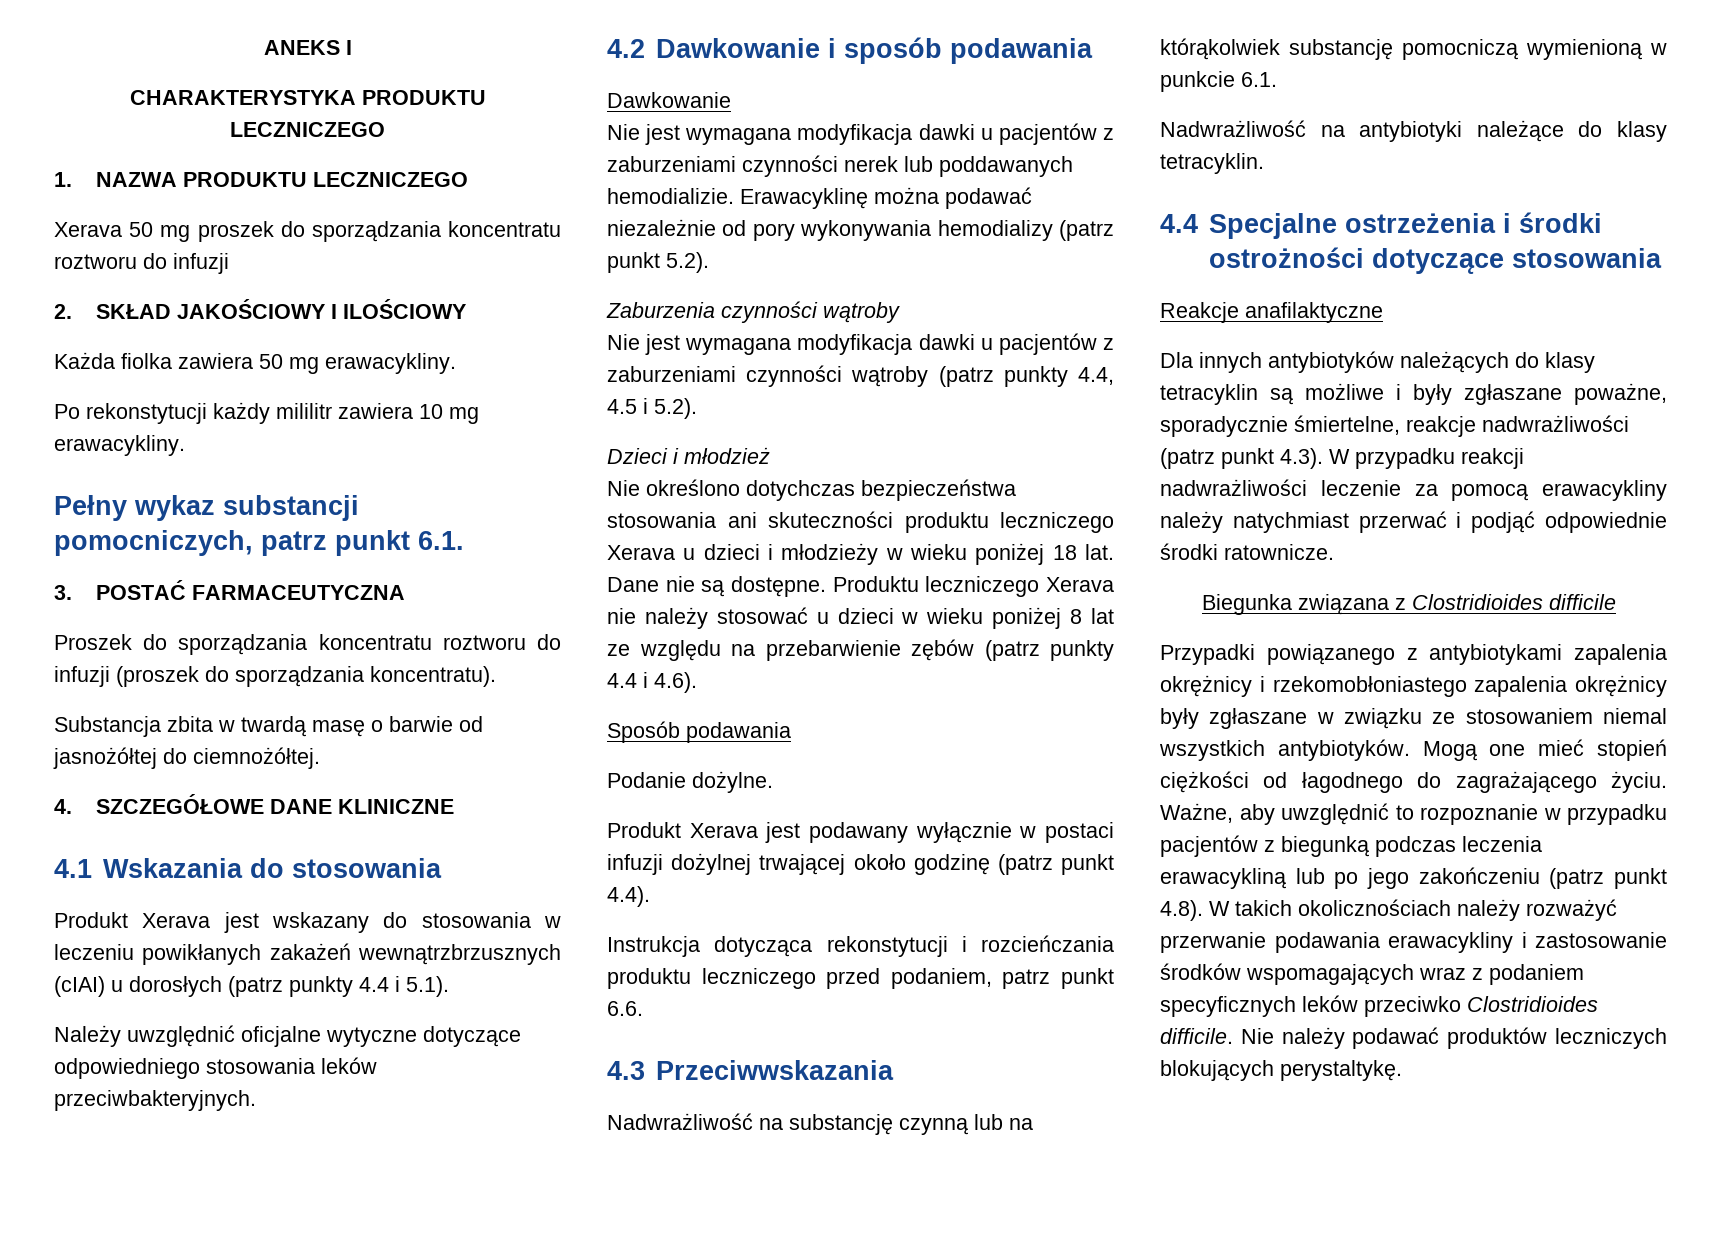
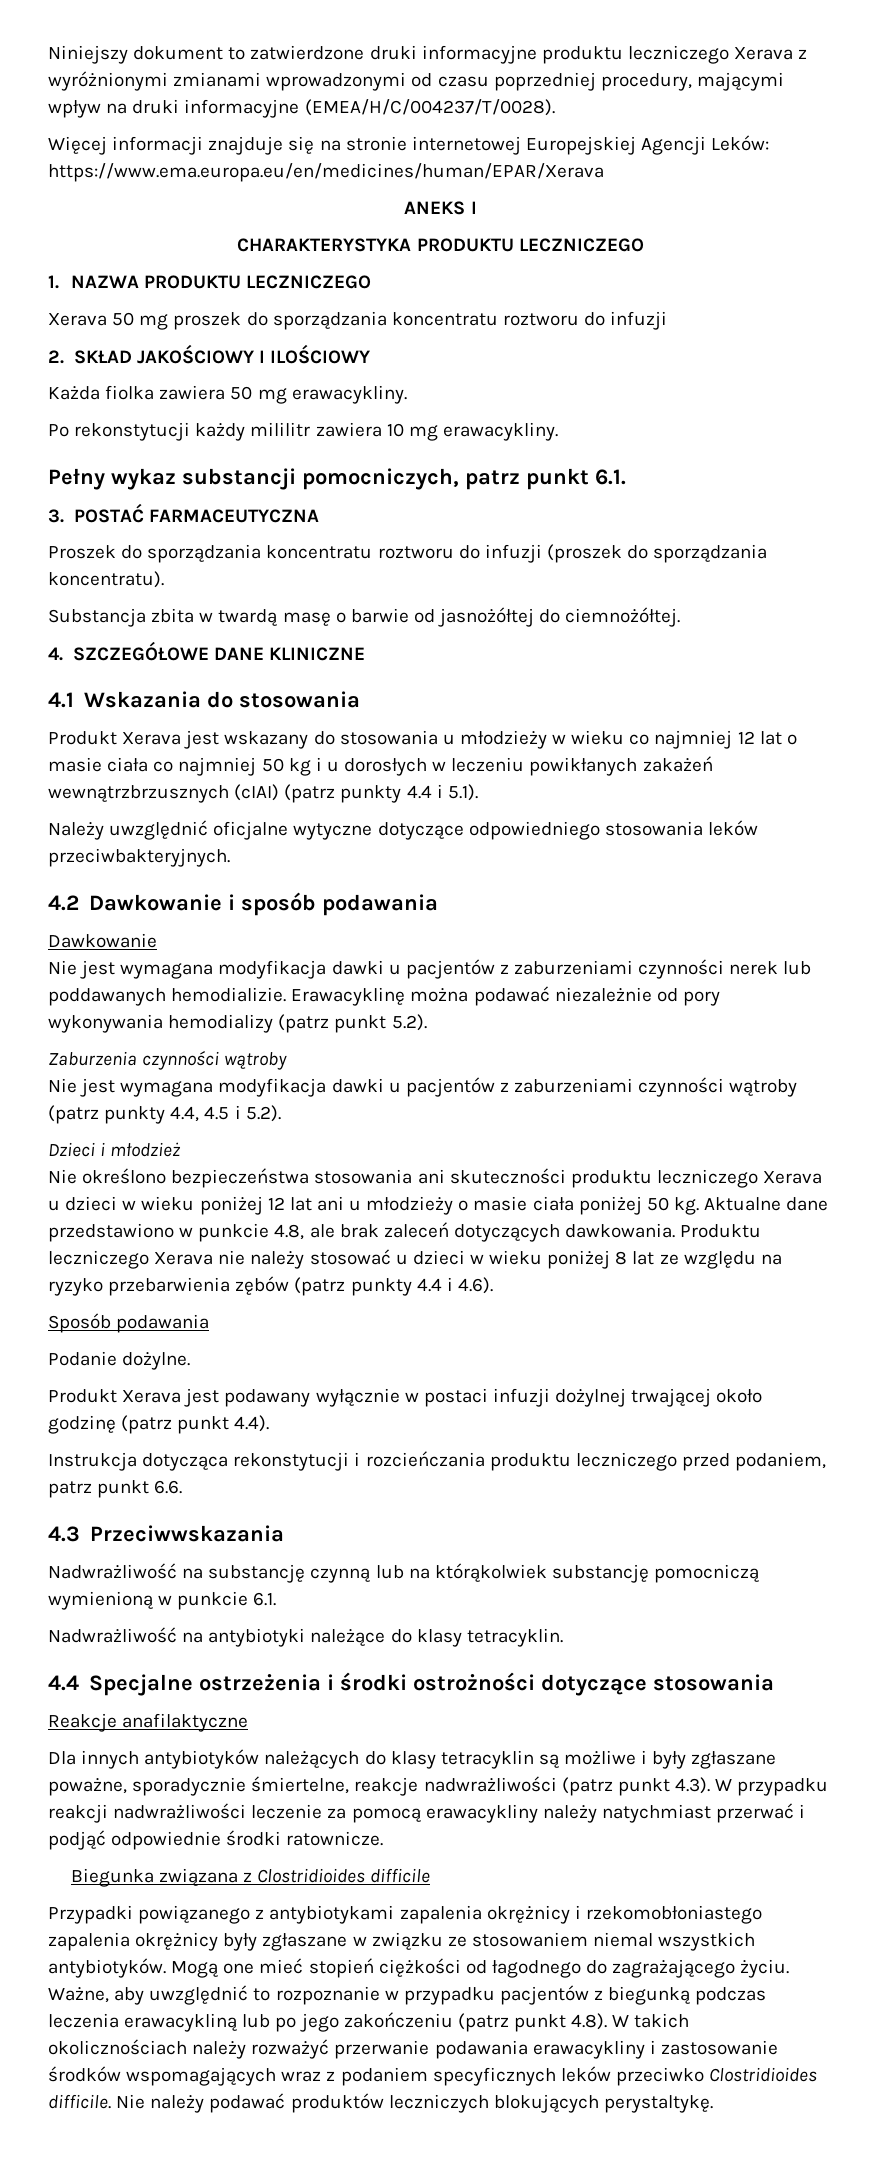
+ Niniejszy dokument to zatwierdzone druki informacyjne produktu leczniczego Xerava z wyróżnionymi zmianami wprowadzonymi od czasu poprzedniej procedury, mającymi wpływ na druki informacyjne (EMEA/H/C/004237/T/0028).
+ Więcej informacji znajduje się na stronie internetowej Europejskiej Agencji Leków: https://www.ema.europa.eu/en/medicines/human/EPAR/Xerava
- Produkt Xerava jest wskazany do stosowania w leczeniu powikłanych zakażeń wewnątrzbrzusznych (cIAI) u dorosłych (patrz punkty 4.4 i 5.1).
+ Produkt Xerava jest wskazany do stosowania u młodzieży w wieku co najmniej 12 lat o masie ciała co najmniej 50 kg i u dorosłych w leczeniu powikłanych zakażeń wewnątrzbrzusznych (cIAI) (patrz punkty 4.4 i 5.1).
- Nie określono dotychczas bezpieczeństwa stosowania ani skuteczności produktu leczniczego Xerava u dzieci i młodzieży w wieku poniżej 18 lat. Dane nie są dostępne.
+ Nie określono bezpieczeństwa stosowania ani skuteczności produktu leczniczego Xerava u dzieci w wieku poniżej 12 lat ani u młodzieży o masie ciała poniżej 50 kg. Aktualne dane przedstawiono w punkcie 4.8, ale brak zaleceń dotyczących dawkowania.
- Produktu leczniczego Xerava nie należy stosować u dzieci w wieku poniżej 8 lat ze względu na przebarwienie zębów (patrz punkty 4.4 i 4.6).
+ Produktu leczniczego Xerava nie należy stosować u dzieci w wieku poniżej 8 lat ze względu na ryzyko przebarwienia zębów (patrz punkty 4.4 i 4.6).

